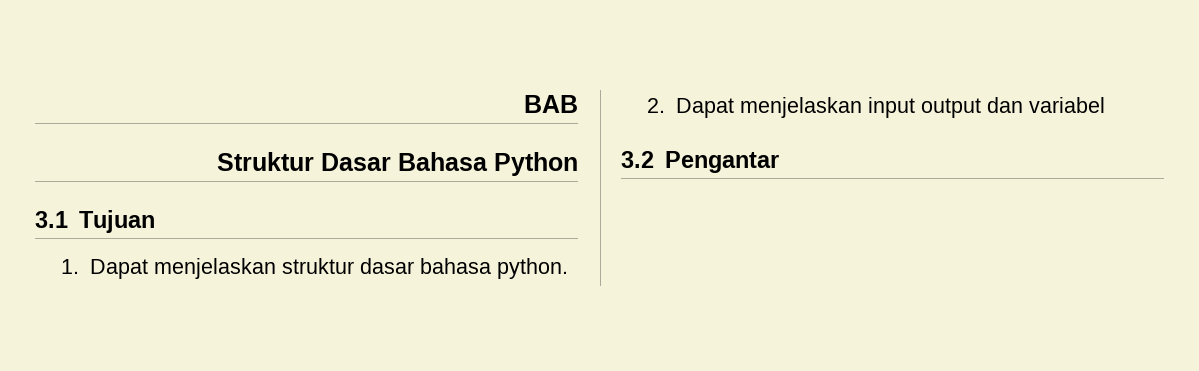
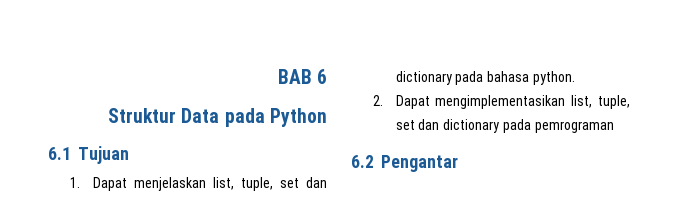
- BAB
+ BAB 6
- Struktur Dasar Bahasa Python
+ Struktur Data pada Python
- 3.1 Tujuan
+ 6.1 Tujuan
- 1. Dapat menjelaskan struktur dasar bahasa python.
- 2. Dapat menjelaskan input output dan variabel
- 3.2 Pengantar
+ 1. Dapat menjelaskan list, tuple, set dan dictionary pada bahasa python.
+ 2. Dapat mengimplementasikan list, tuple, set dan dictionary pada pemrograman
+ 6.2 Pengantar

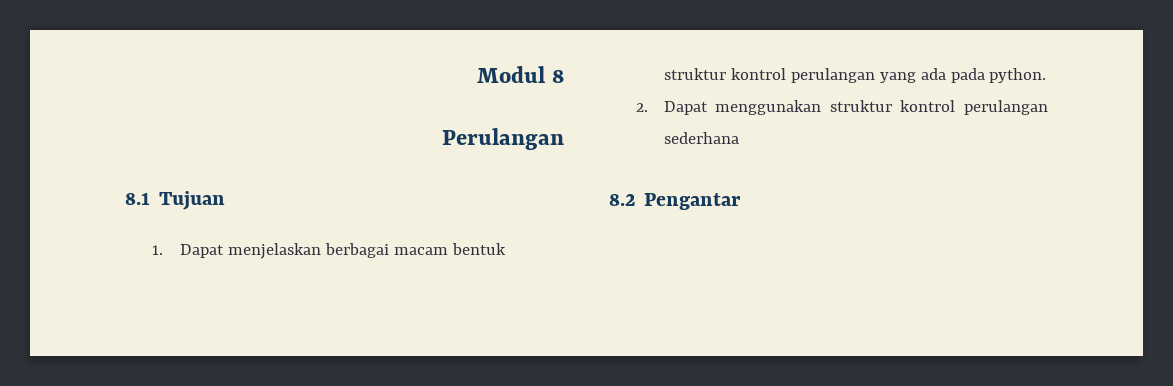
- BAB 6
- Struktur Data pada Python
- 6.1 Tujuan
- 1. Dapat menjelaskan list, tuple, set dan dictionary pada bahasa python.
- 2. Dapat mengimplementasikan list, tuple, set dan dictionary pada pemrograman
- 6.2 Pengantar
+ Modul 8
+ Perulangan
+ 8.1 Tujuan
+ 1. Dapat menjelaskan berbagai macam bentuk struktur kontrol perulangan yang ada pada python.
+ 2. Dapat menggunakan struktur kontrol perulangan sederhana
+ 8.2 Pengantar

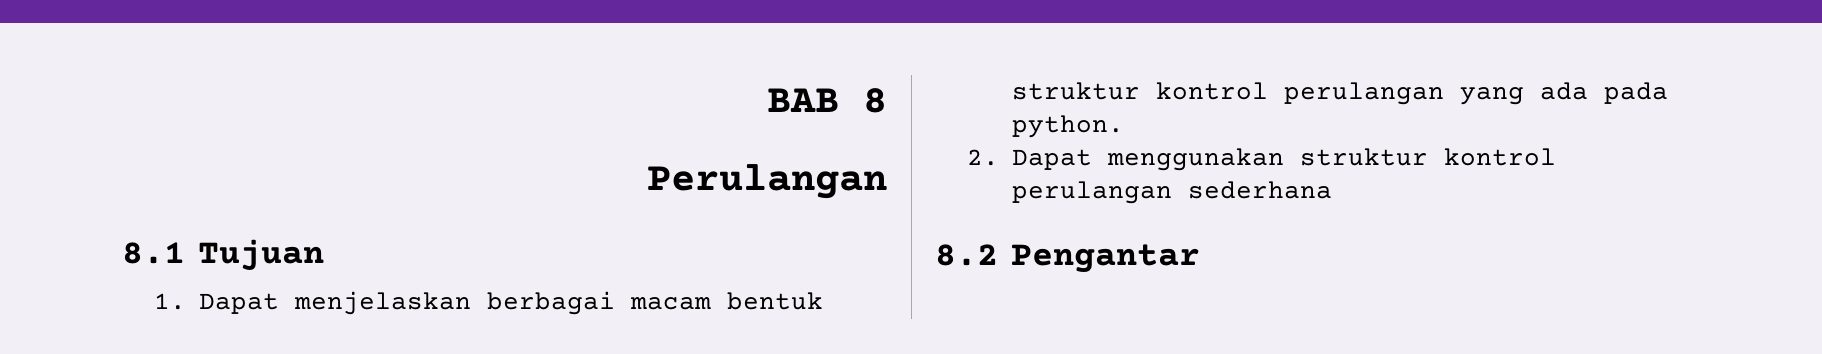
- Modul 8
+ BAB 8

